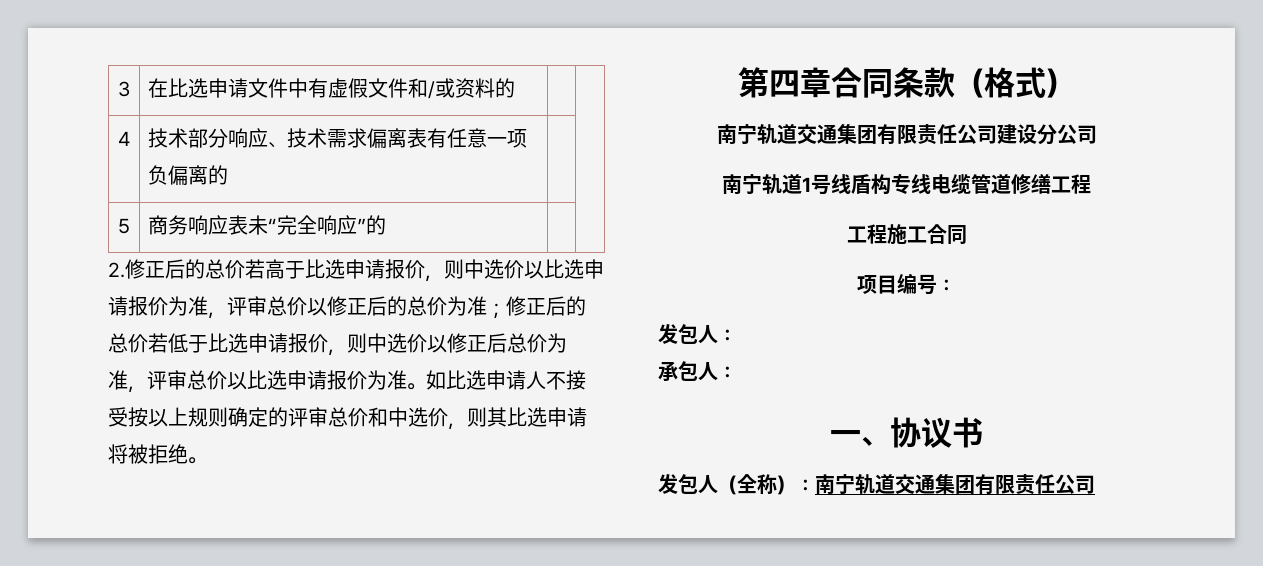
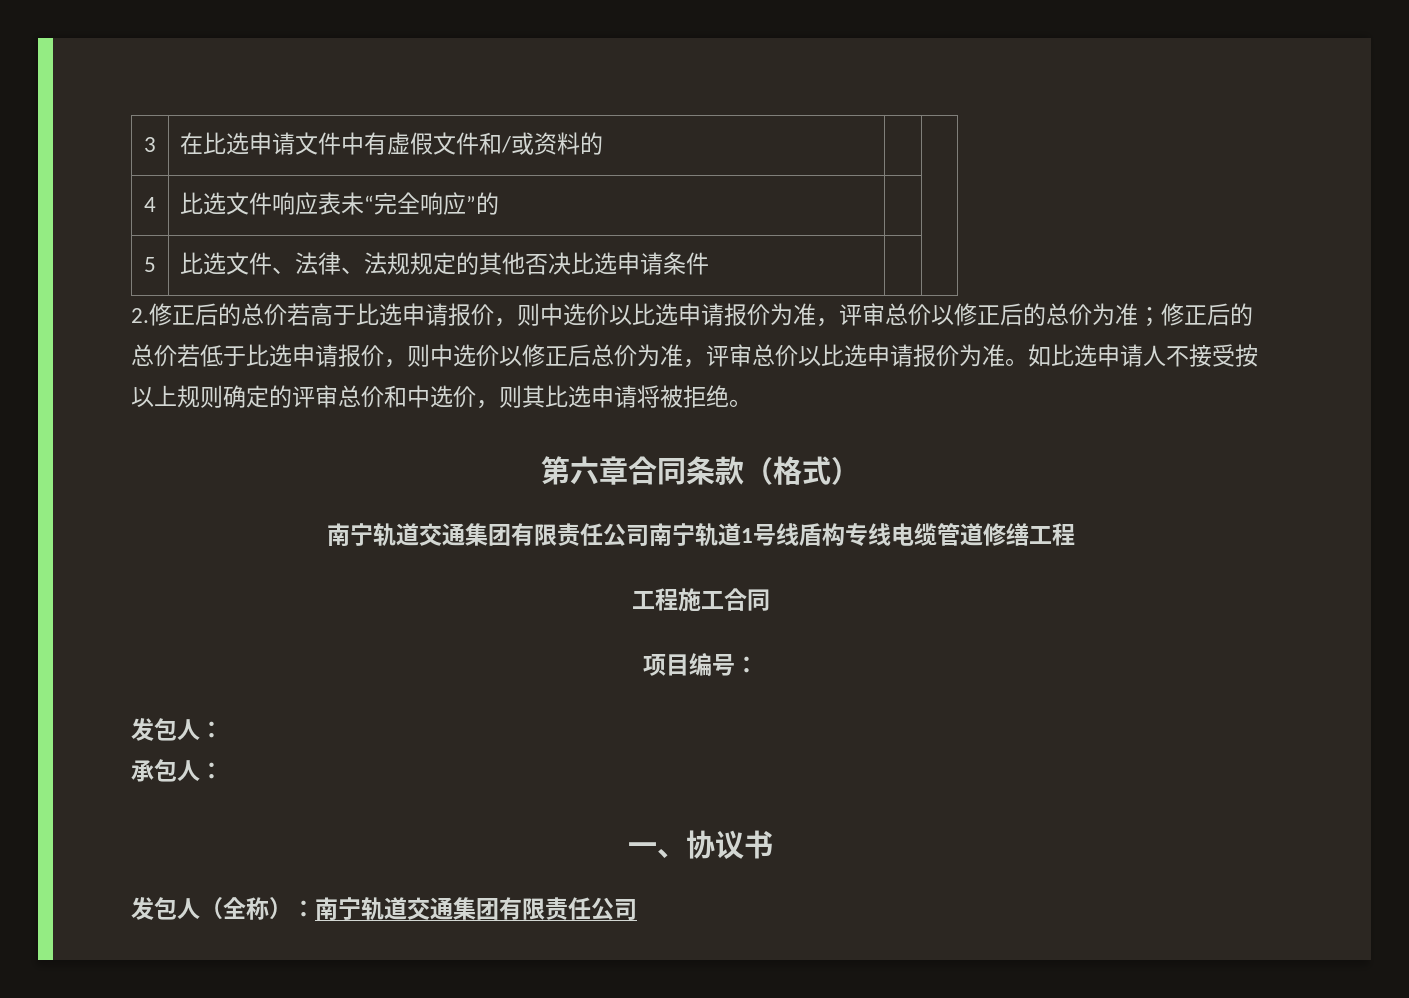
- 4 | 技术部分响应、技术需求偏离表有任意一项负偏离的 | |
- 5 | 商务响应表未“完全响应”的 | |
+ 4 | 比选文件响应表未“完全响应”的 | |
+ 5 | 比选文件、法律、法规规定的其他否决比选申请条件 | |
- 第四章合同条款（格式）
+ 第六章合同条款（格式）
- 南宁轨道交通集团有限责任公司建设分公司
- 南宁轨道1号线盾构专线电缆管道修缮工程
+ 南宁轨道交通集团有限责任公司南宁轨道1号线盾构专线电缆管道修缮工程

